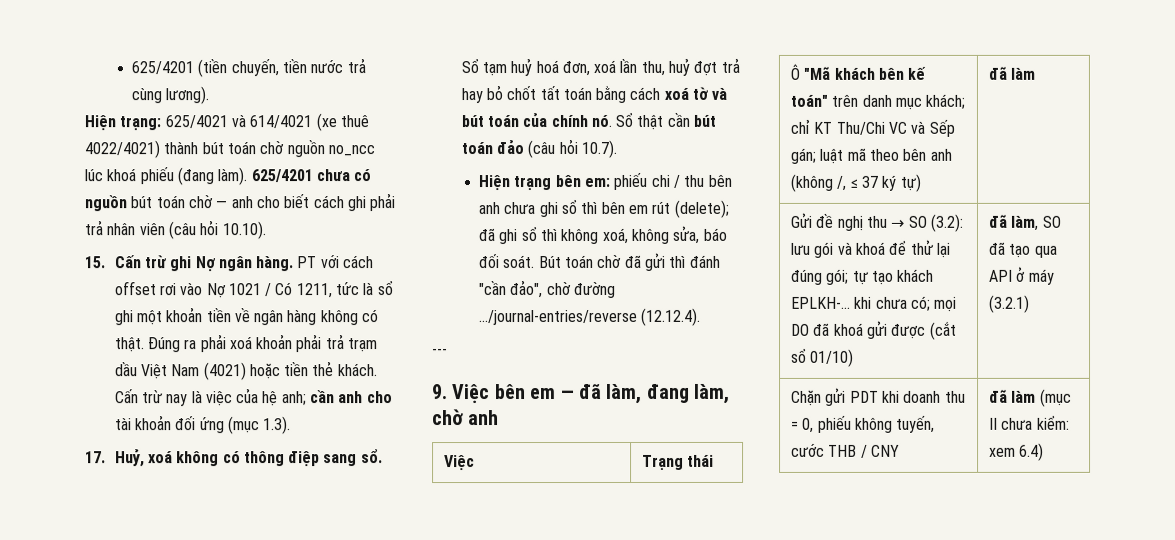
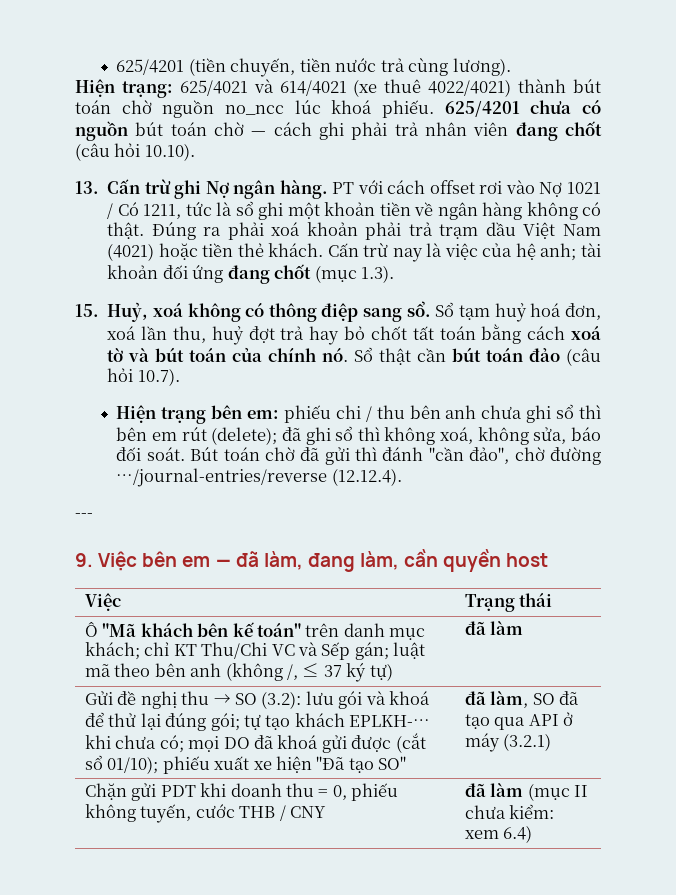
- Hiện trạng: 625/4021 và 614/4021 (xe thuê 4022/4021) thành bút toán chờ nguồn no_ncc lúc khoá phiếu (đang làm).
+ Hiện trạng: 625/4021 và 614/4021 (xe thuê 4022/4021) thành bút toán chờ nguồn no_ncc lúc khoá phiếu.
- 625/4201 chưa có nguồn bút toán chờ — anh cho biết cách ghi phải trả nhân viên (câu hỏi 10.10).
+ 625/4201 chưa có nguồn bút toán chờ — cách ghi phải trả nhân viên đang chốt (câu hỏi 10.10).
- 15. Cấn trừ ghi Nợ ngân hàng.
+ 13. Cấn trừ ghi Nợ ngân hàng.
- Cấn trừ nay là việc của hệ anh; cần anh cho tài khoản đối ứng (mục 1.3).
+ Cấn trừ nay là việc của hệ anh; tài khoản đối ứng đang chốt (mục 1.3).
- 17. Huỷ, xoá không có thông điệp sang sổ.
+ 15. Huỷ, xoá không có thông điệp sang sổ.
- 9. Việc bên em — đã làm, đang làm, chờ anh
+ 9. Việc bên em — đã làm, đang làm, cần quyền host
- Gửi đề nghị thu → SO (3.2): lưu gói và khoá để thử lại đúng gói; tự tạo khách EPLKH-… khi chưa có; mọi DO đã khoá gửi được (cắt sổ 01/10)
+ Gửi đề nghị thu → SO (3.2): lưu gói và khoá để thử lại đúng gói; tự tạo khách EPLKH-… khi chưa có; mọi DO đã khoá gửi được (cắt sổ 01/10); phiếu xuất xe hiện "Đã tạo SO"

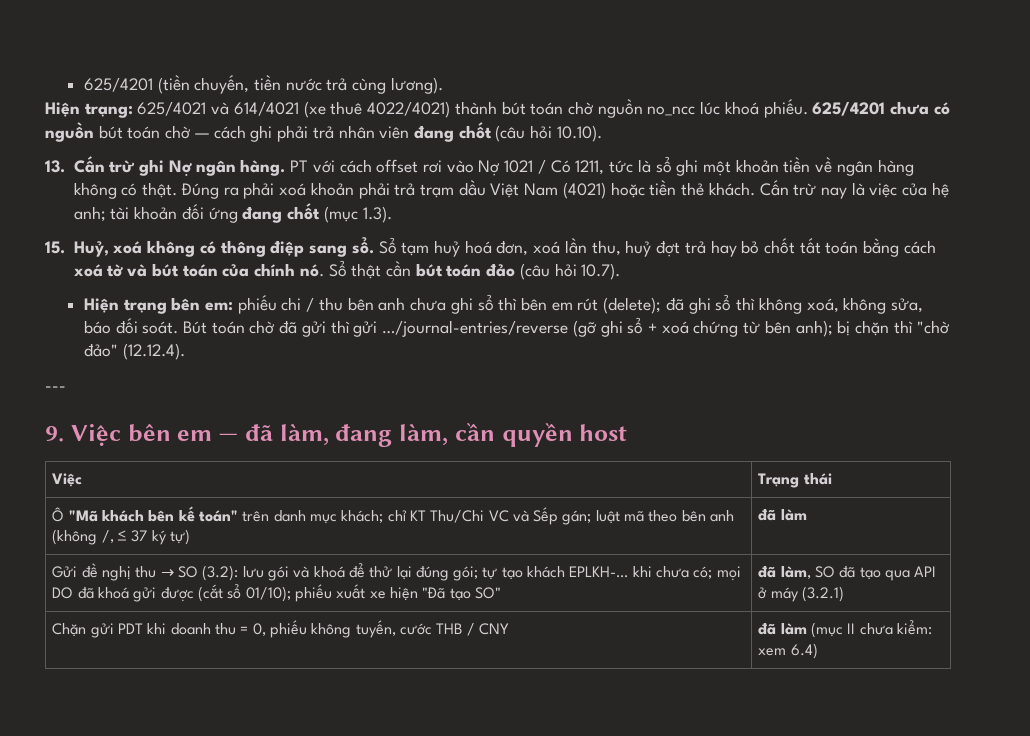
- Bút toán chờ đã gửi thì đánh "cần đảo", chờ đường …/journal-entries/reverse (12.12.4).
+ Bút toán chờ đã gửi thì gửi …/journal-entries/reverse (gỡ ghi sổ + xoá chứng từ bên anh); bị chặn thì "chờ đảo" (12.12.4).

